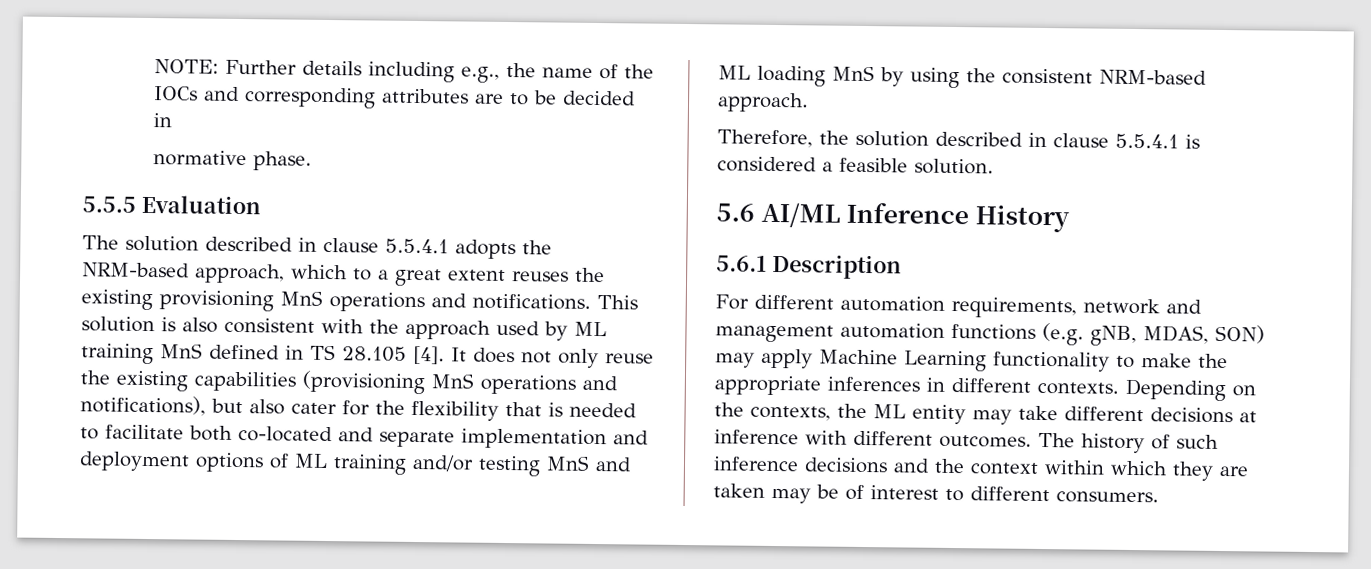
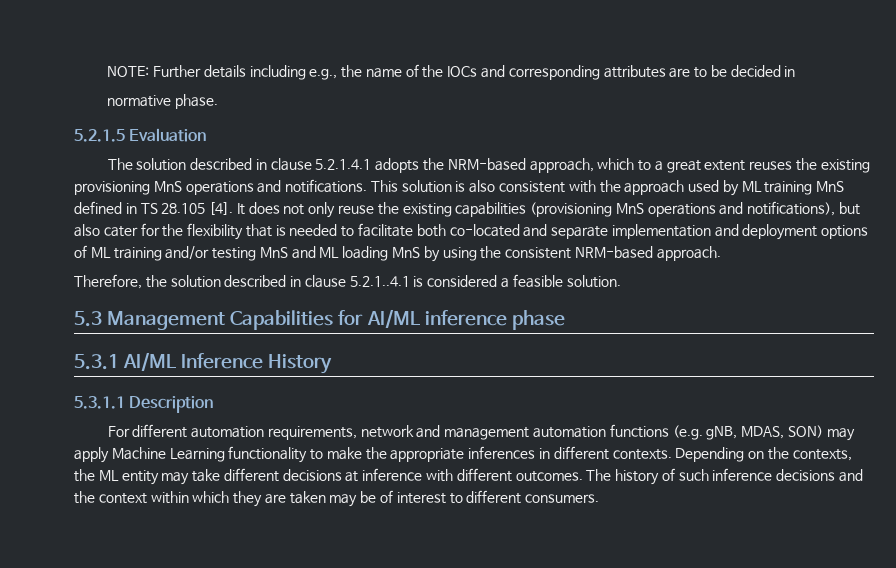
- 5.5.5 Evaluation
+ 5.2.1.5 Evaluation
- The solution described in clause 5.5.4.1 adopts the NRM-based approach, which to a great extent reuses the existing provisioning MnS operations and notifications.
+ The solution described in clause 5.2.1.4.1 adopts the NRM-based approach, which to a great extent reuses the existing provisioning MnS operations and notifications.
- Therefore, the solution described in clause 5.5.4.1 is considered a feasible solution.
+ Therefore, the solution described in clause 5.2.1..4.1 is considered a feasible solution.
- 5.6 AI/ML Inference History
+ 5.3 Management Capabilities for AI/ML inference phase
+ 5.3.1 AI/ML Inference History
- 5.6.1 Description
+ 5.3.1.1 Description

